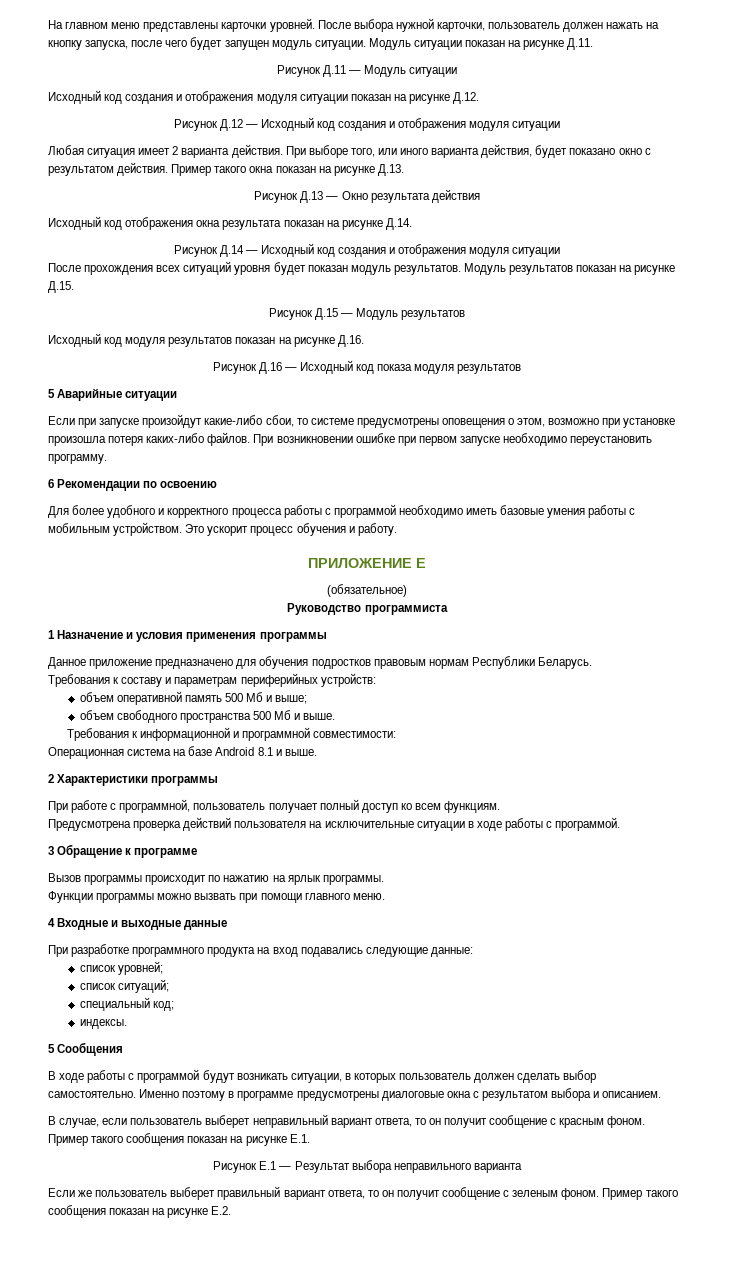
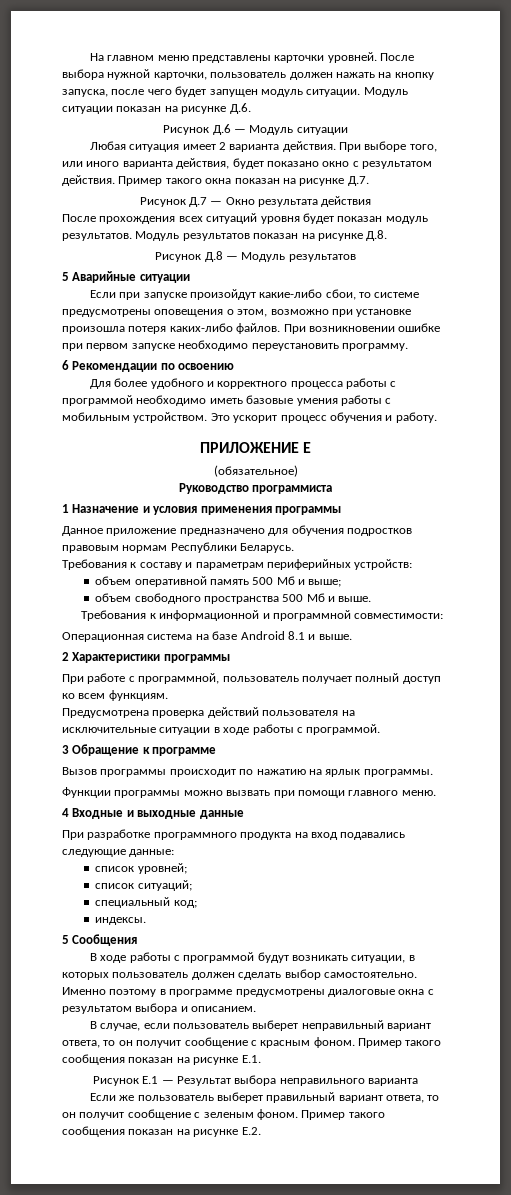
- Модуль ситуации показан на рисунке Д.11.
- Рисунок Д.11 — Модуль ситуации
+ Модуль ситуации показан на рисунке Д.6.
+ Рисунок Д.6 — Модуль ситуации
- Исходный код создания и отображения модуля ситуации показан на рисунке Д.12.
- Рисунок Д.12 — Исходный код создания и отображения модуля ситуации
- Пример такого окна показан на рисунке Д.13.
- Рисунок Д.13 — Окно результата действия
+ Пример такого окна показан на рисунке Д.7.
+ Рисунок Д.7 — Окно результата действия
- Исходный код отображения окна результата показан на рисунке Д.14.
- Рисунок Д.14 — Исходный код создания и отображения модуля ситуации
- Модуль результатов показан на рисунке Д.15.
- Рисунок Д.15 — Модуль результатов
+ Модуль результатов показан на рисунке Д.8.
+ Рисунок Д.8 — Модуль результатов
- Исходный код модуля результатов показан на рисунке Д.16.
- Рисунок Д.16 — Исходный код показа модуля результатов

